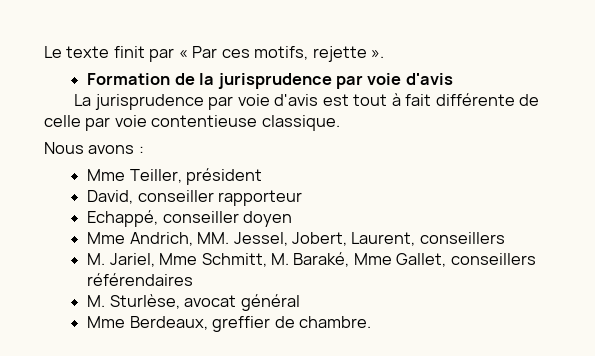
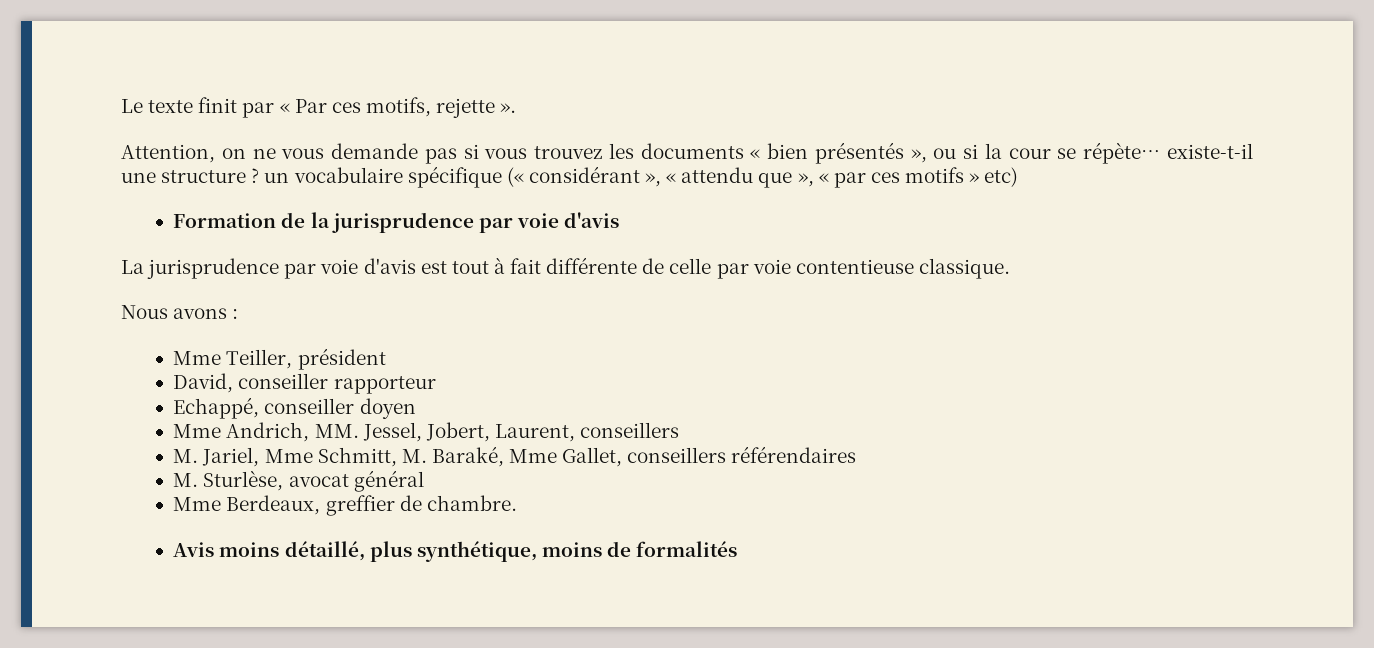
+ Attention, on ne vous demande pas si vous trouvez les documents « bien présentés », ou si la cour se répète… existe-t-il une structure ? un vocabulaire spécifique (« considérant », « attendu que », « par ces motifs » etc)
+ Avis moins détaillé, plus synthétique, moins de formalités

